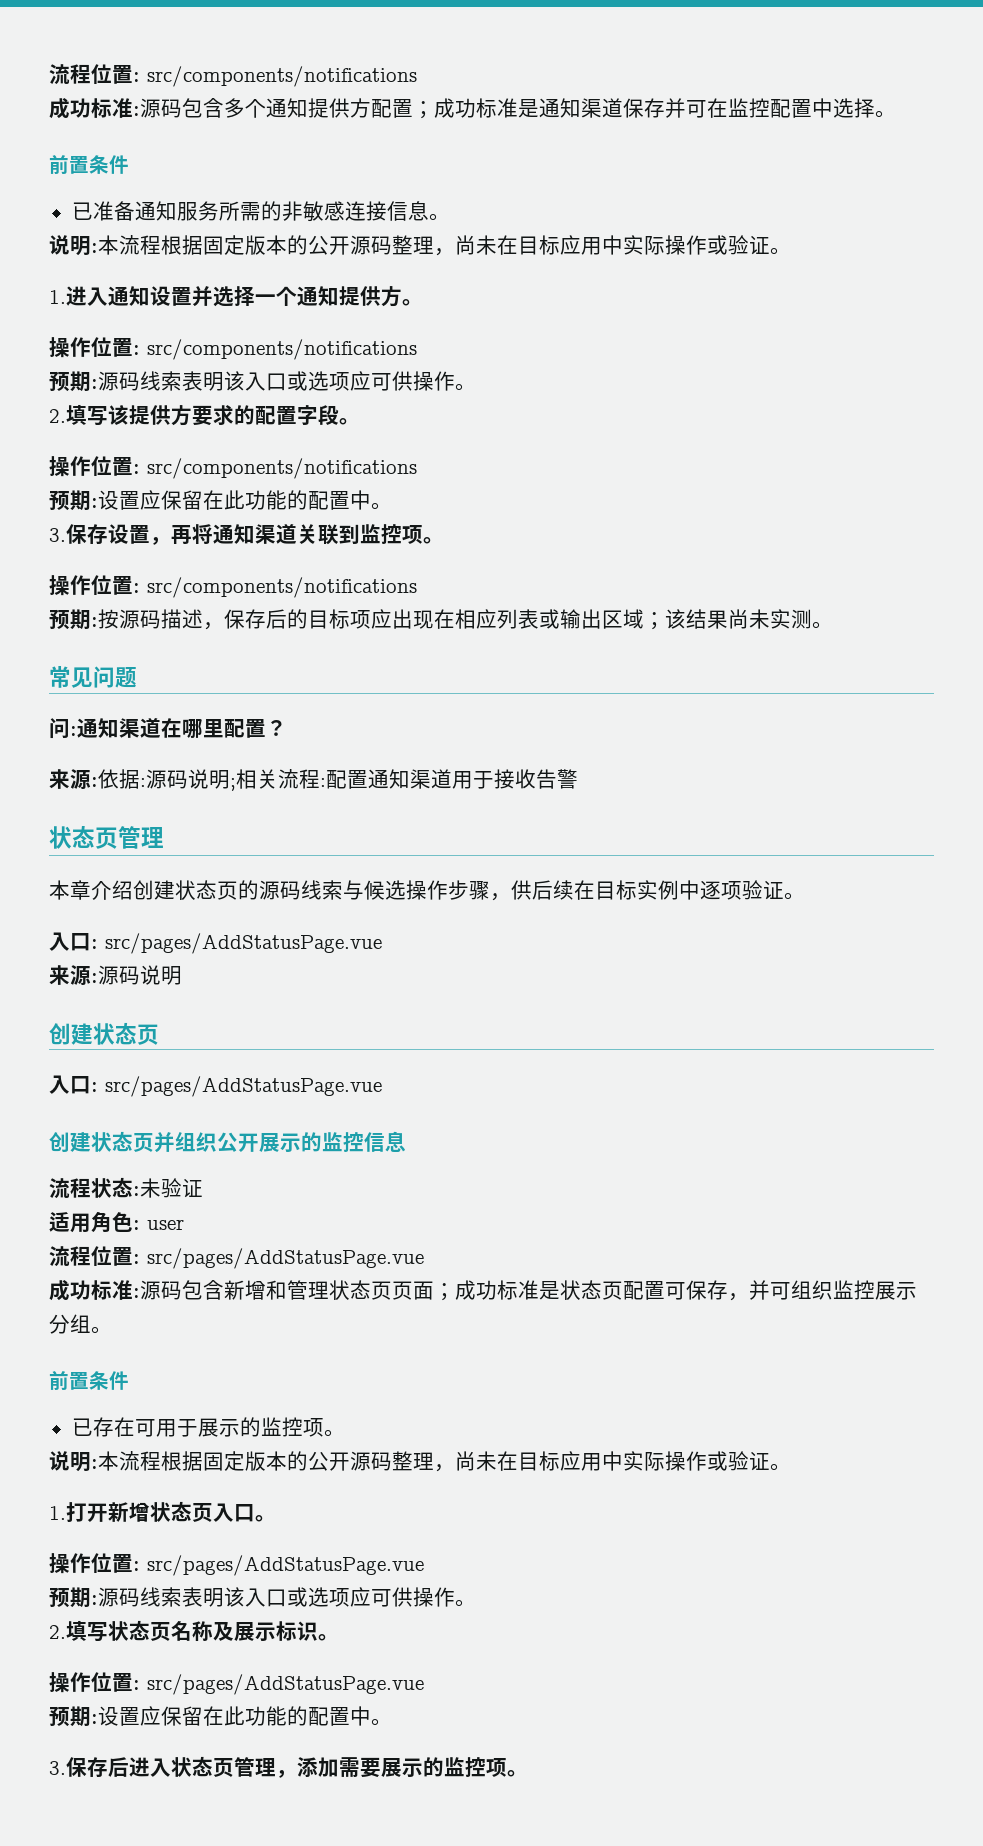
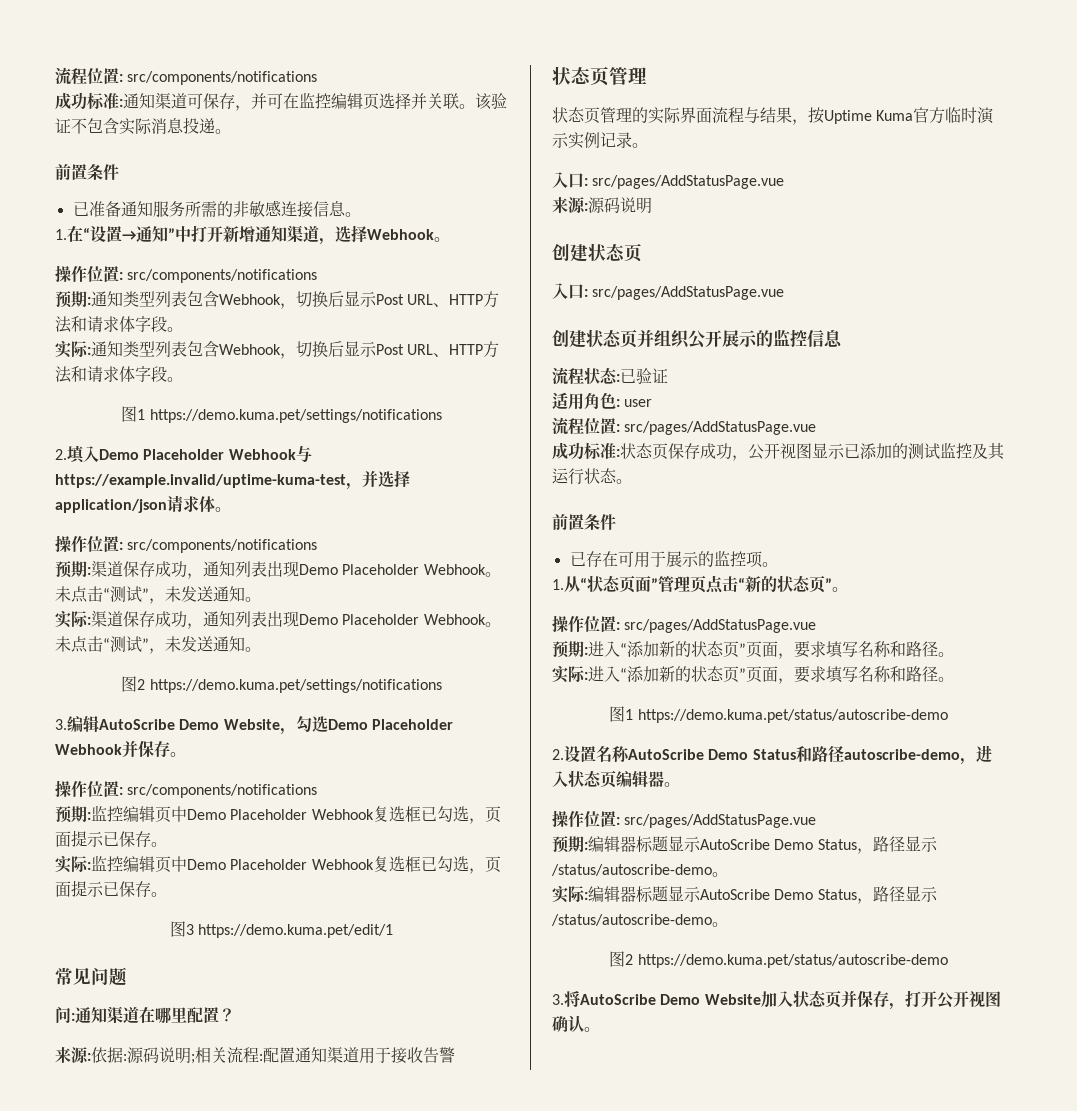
- 成功标准:源码包含多个通知提供方配置；成功标准是通知渠道保存并可在监控配置中选择。
+ 成功标准:通知渠道可保存，并可在监控编辑页选择并关联。该验证不包含实际消息投递。
  已准备通知服务所需的非敏感连接信息。
- 说明:本流程根据固定版本的公开源码整理，尚未在目标应用中实际操作或验证。
- 1.进入通知设置并选择一个通知提供方。
+ 1.在“设置→通知”中打开新增通知渠道，选择Webhook。
  操作位置: src/components/notifications
- 预期:源码线索表明该入口或选项应可供操作。
- 2.填写该提供方要求的配置字段。
+ 预期:通知类型列表包含Webhook，切换后显示Post URL、HTTP方法和请求体字段。
+ 实际:通知类型列表包含Webhook，切换后显示Post URL、HTTP方法和请求体字段。
+ 图1 https://demo.kuma.pet/settings/notifications
+ 2.填入Demo Placeholder Webhook与https://example.invalid/uptime-kuma-test，并选择application/json请求体。
  操作位置: src/components/notifications
- 预期:设置应保留在此功能的配置中。
- 3.保存设置，再将通知渠道关联到监控项。
+ 预期:渠道保存成功，通知列表出现Demo Placeholder Webhook。未点击“测试”，未发送通知。
+ 实际:渠道保存成功，通知列表出现Demo Placeholder Webhook。未点击“测试”，未发送通知。
+ 图2 https://demo.kuma.pet/settings/notifications
+ 3.编辑AutoScribe Demo Website，勾选Demo Placeholder Webhook并保存。
  操作位置: src/components/notifications
- 预期:按源码描述，保存后的目标项应出现在相应列表或输出区域；该结果尚未实测。
+ 预期:监控编辑页中Demo Placeholder Webhook复选框已勾选，页面提示已保存。
+ 实际:监控编辑页中Demo Placeholder Webhook复选框已勾选，页面提示已保存。
+ 图3 https://demo.kuma.pet/edit/1
- 本章介绍创建状态页的源码线索与候选操作步骤，供后续在目标实例中逐项验证。
+ 状态页管理的实际界面流程与结果，按Uptime Kuma官方临时演示实例记录。
- 流程状态:未验证
+ 流程状态:已验证
- 成功标准:源码包含新增和管理状态页页面；成功标准是状态页配置可保存，并可组织监控展示分组。
+ 成功标准:状态页保存成功，公开视图显示已添加的测试监控及其运行状态。
  已存在可用于展示的监控项。
- 说明:本流程根据固定版本的公开源码整理，尚未在目标应用中实际操作或验证。
- 1.打开新增状态页入口。
+ 1.从“状态页面”管理页点击“新的状态页”。
  操作位置: src/pages/AddStatusPage.vue
- 预期:源码线索表明该入口或选项应可供操作。
- 2.填写状态页名称及展示标识。
+ 预期:进入“添加新的状态页”页面，要求填写名称和路径。
+ 实际:进入“添加新的状态页”页面，要求填写名称和路径。
+ 图1 https://demo.kuma.pet/status/autoscribe-demo
+ 2.设置名称AutoScribe Demo Status和路径autoscribe-demo，进入状态页编辑器。
  操作位置: src/pages/AddStatusPage.vue
- 预期:设置应保留在此功能的配置中。
- 3.保存后进入状态页管理，添加需要展示的监控项。
+ 预期:编辑器标题显示AutoScribe Demo Status，路径显示/status/autoscribe-demo。
+ 实际:编辑器标题显示AutoScribe Demo Status，路径显示/status/autoscribe-demo。
+ 图2 https://demo.kuma.pet/status/autoscribe-demo
+ 3.将AutoScribe Demo Website加入状态页并保存，打开公开视图确认。

